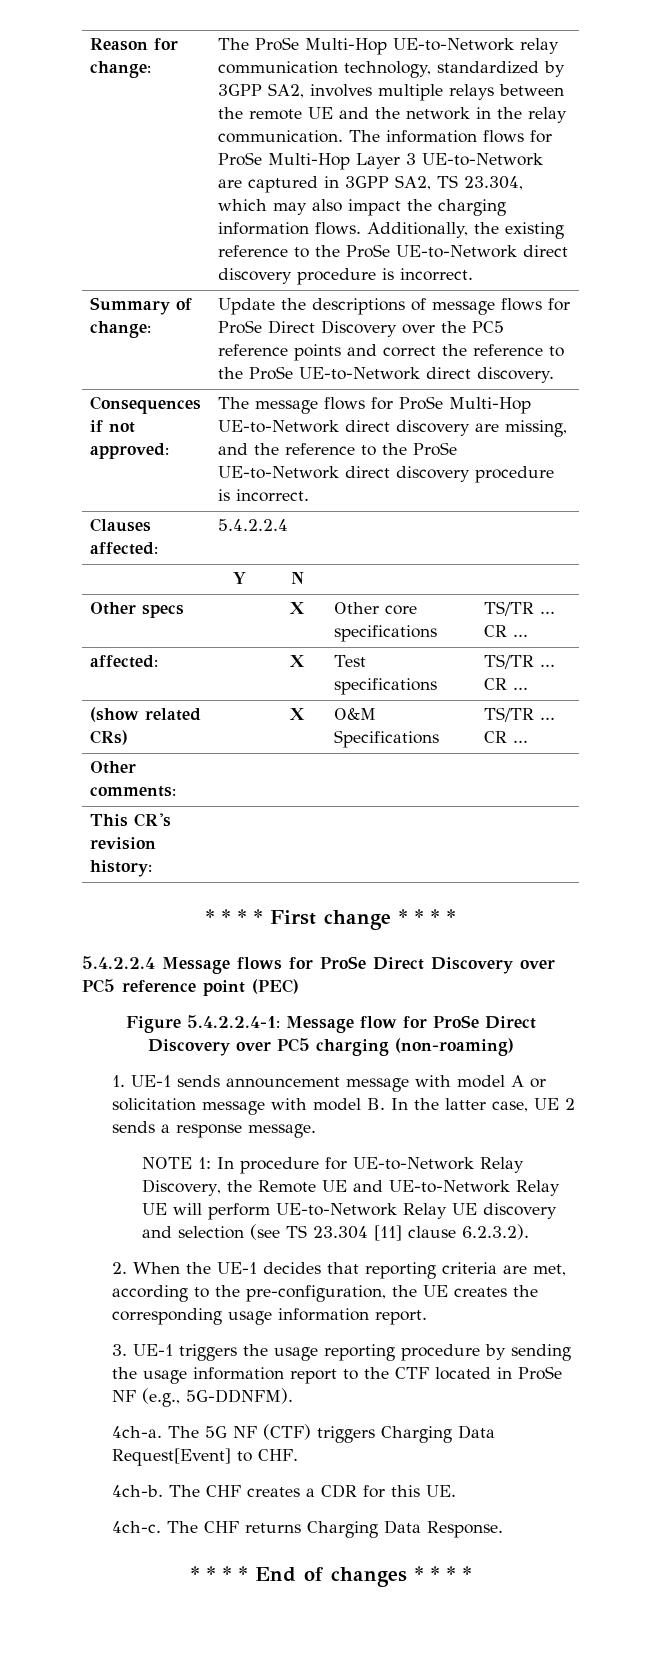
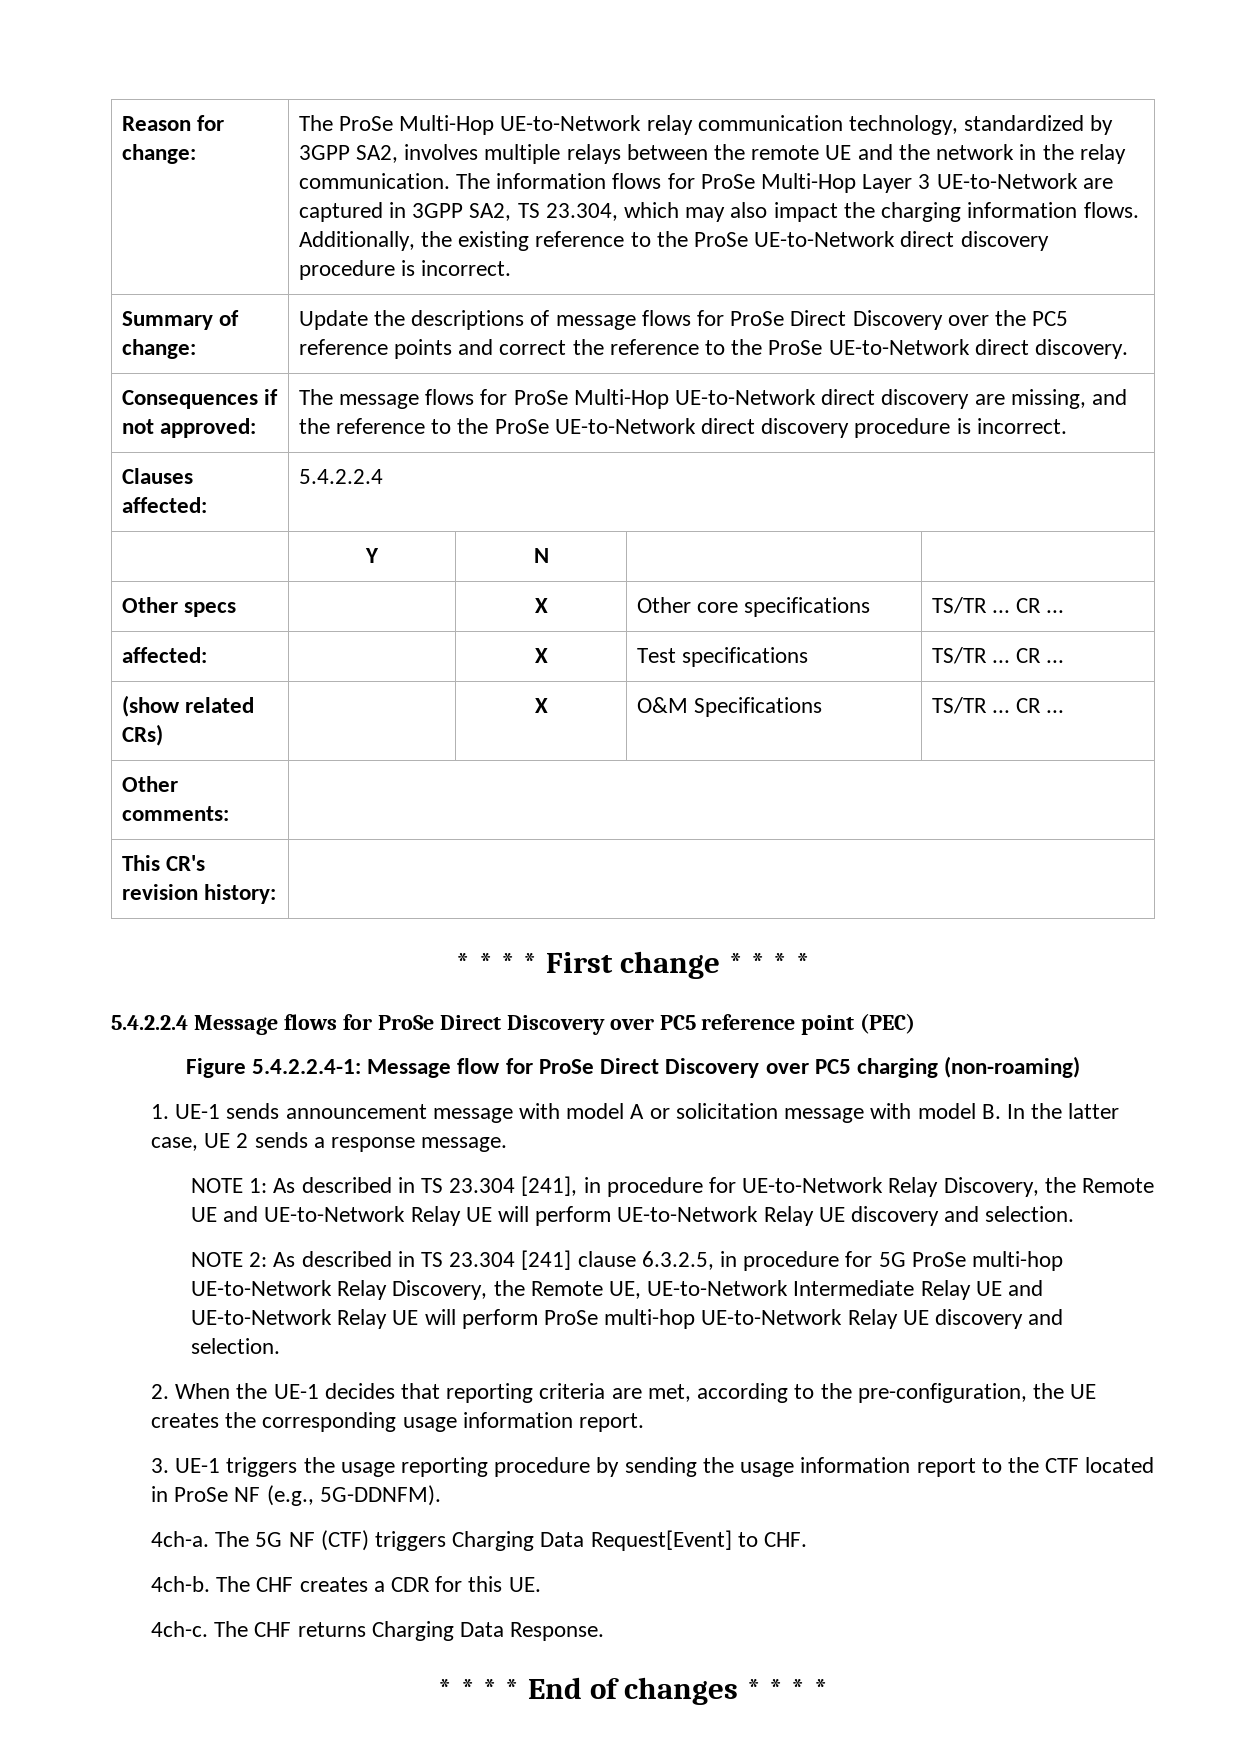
- NOTE 1: In procedure for UE-to-Network Relay Discovery, the Remote UE and UE-to-Network Relay UE will perform UE-to-Network Relay UE discovery and selection (see TS 23.304 [11] clause 6.2.3.2).
+ NOTE 1: As described in TS 23.304 [241], in procedure for UE-to-Network Relay Discovery, the Remote UE and UE-to-Network Relay UE will perform UE-to-Network Relay UE discovery and selection.
+ NOTE 2: As described in TS 23.304 [241] clause 6.3.2.5, in procedure for 5G ProSe multi-hop UE-to-Network Relay Discovery, the Remote UE, UE-to-Network Intermediate Relay UE and UE-to-Network Relay UE will perform ProSe multi-hop UE-to-Network Relay UE discovery and selection.

